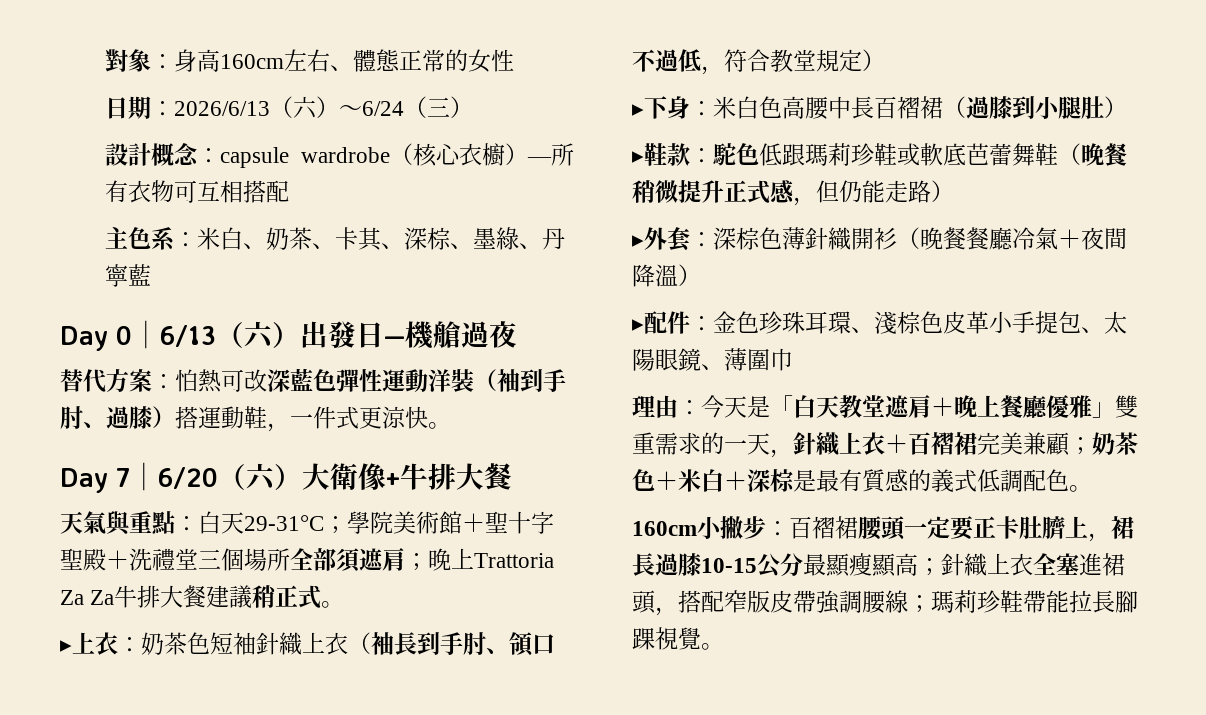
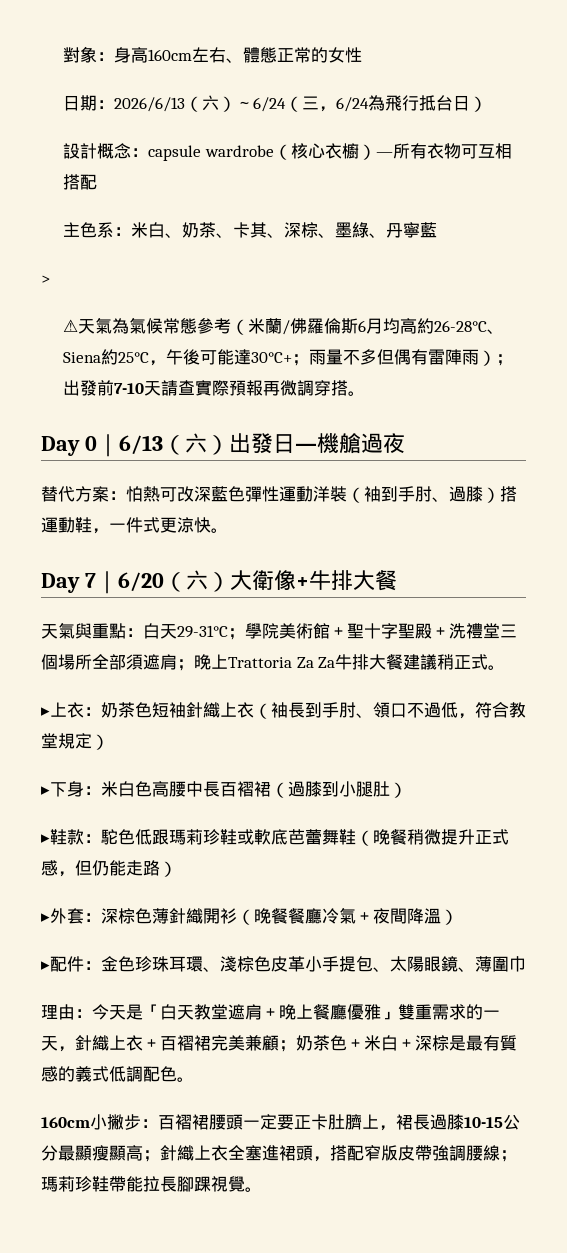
- 日期：2026/6/13（六）～6/24（三）
+ 日期：2026/6/13（六）～6/24（三，6/24為飛行抵台日）
+ >
+ ⚠天氣為氣候常態參考（米蘭/佛羅倫斯6月均高約26-28°C、Siena約25°C，午後可能達30°C+；雨量不多但偶有雷陣雨）；出發前7-10天請查實際預報再微調穿搭。

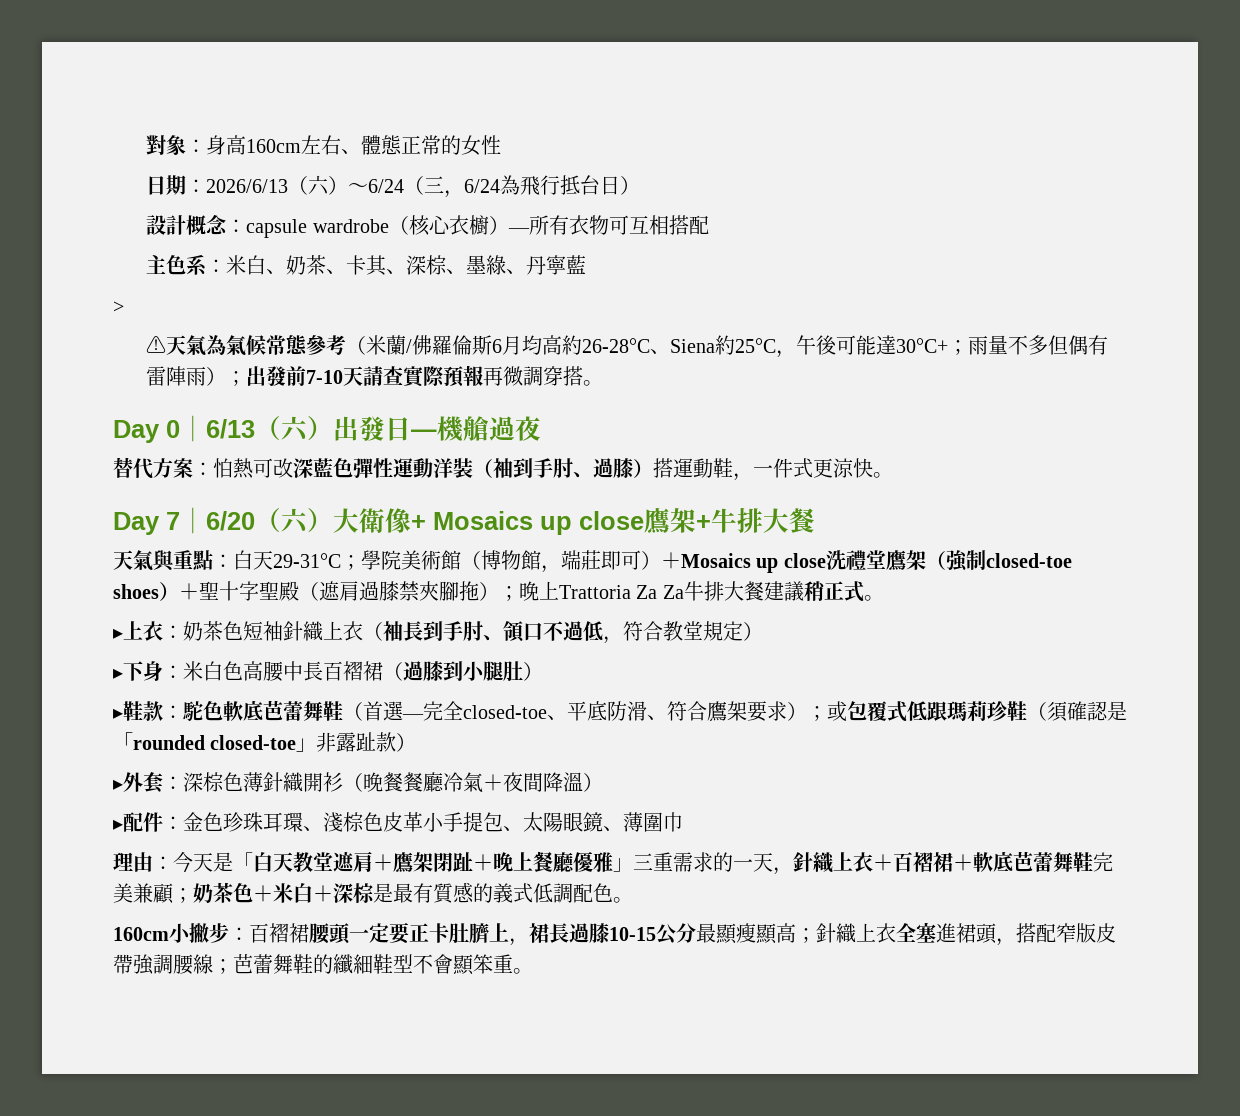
- Day 7｜6/20（六）大衛像+牛排大餐
+ Day 7｜6/20（六）大衛像+ Mosaics up close鷹架+牛排大餐
- 天氣與重點：白天29-31°C；學院美術館＋聖十字聖殿＋洗禮堂三個場所全部須遮肩；晚上Trattoria Za Za牛排大餐建議稍正式。
+ 天氣與重點：白天29-31°C；學院美術館（博物館，端莊即可）＋Mosaics up close洗禮堂鷹架（強制closed-toe shoes）＋聖十字聖殿（遮肩過膝禁夾腳拖）；晚上Trattoria Za Za牛排大餐建議稍正式。
- ▸鞋款：駝色低跟瑪莉珍鞋或軟底芭蕾舞鞋（晚餐稍微提升正式感，但仍能走路）
+ ▸鞋款：駝色軟底芭蕾舞鞋（首選—完全closed-toe、平底防滑、符合鷹架要求）；或包覆式低跟瑪莉珍鞋（須確認是「rounded closed-toe」非露趾款）
- 理由：今天是「白天教堂遮肩＋晚上餐廳優雅」雙重需求的一天，針織上衣＋百褶裙完美兼顧；奶茶色＋米白＋深棕是最有質感的義式低調配色。
+ 理由：今天是「白天教堂遮肩＋鷹架閉趾＋晚上餐廳優雅」三重需求的一天，針織上衣＋百褶裙＋軟底芭蕾舞鞋完美兼顧；奶茶色＋米白＋深棕是最有質感的義式低調配色。
- 160cm小撇步：百褶裙腰頭一定要正卡肚臍上，裙長過膝10-15公分最顯瘦顯高；針織上衣全塞進裙頭，搭配窄版皮帶強調腰線；瑪莉珍鞋帶能拉長腳踝視覺。
+ 160cm小撇步：百褶裙腰頭一定要正卡肚臍上，裙長過膝10-15公分最顯瘦顯高；針織上衣全塞進裙頭，搭配窄版皮帶強調腰線；芭蕾舞鞋的纖細鞋型不會顯笨重。

